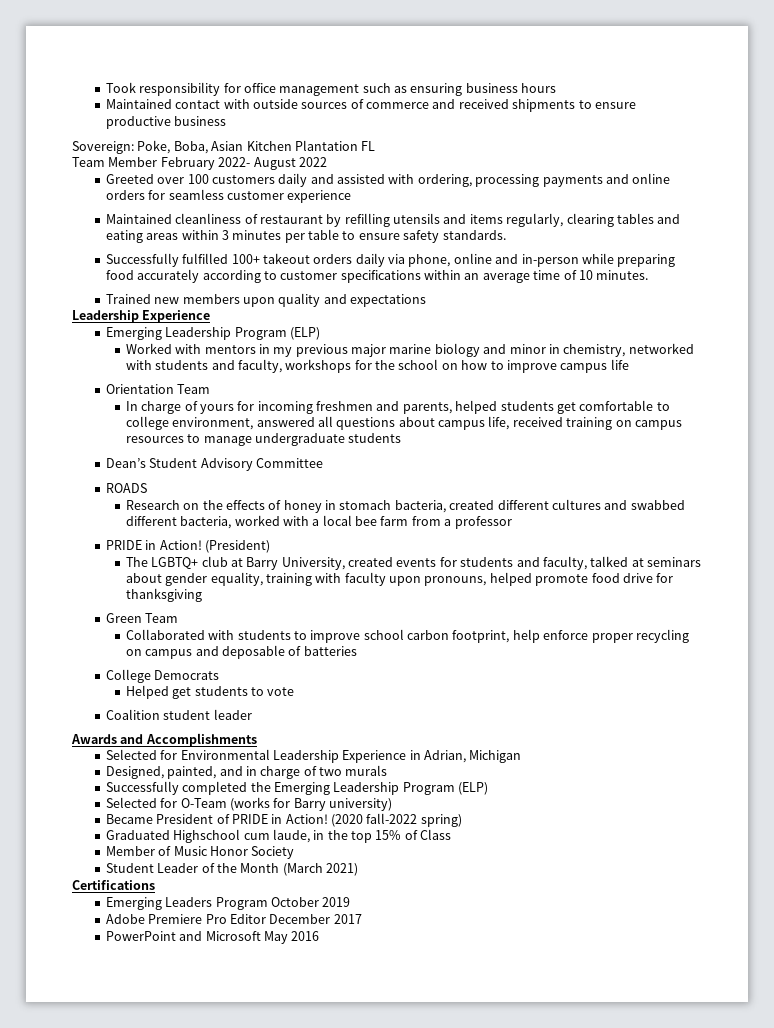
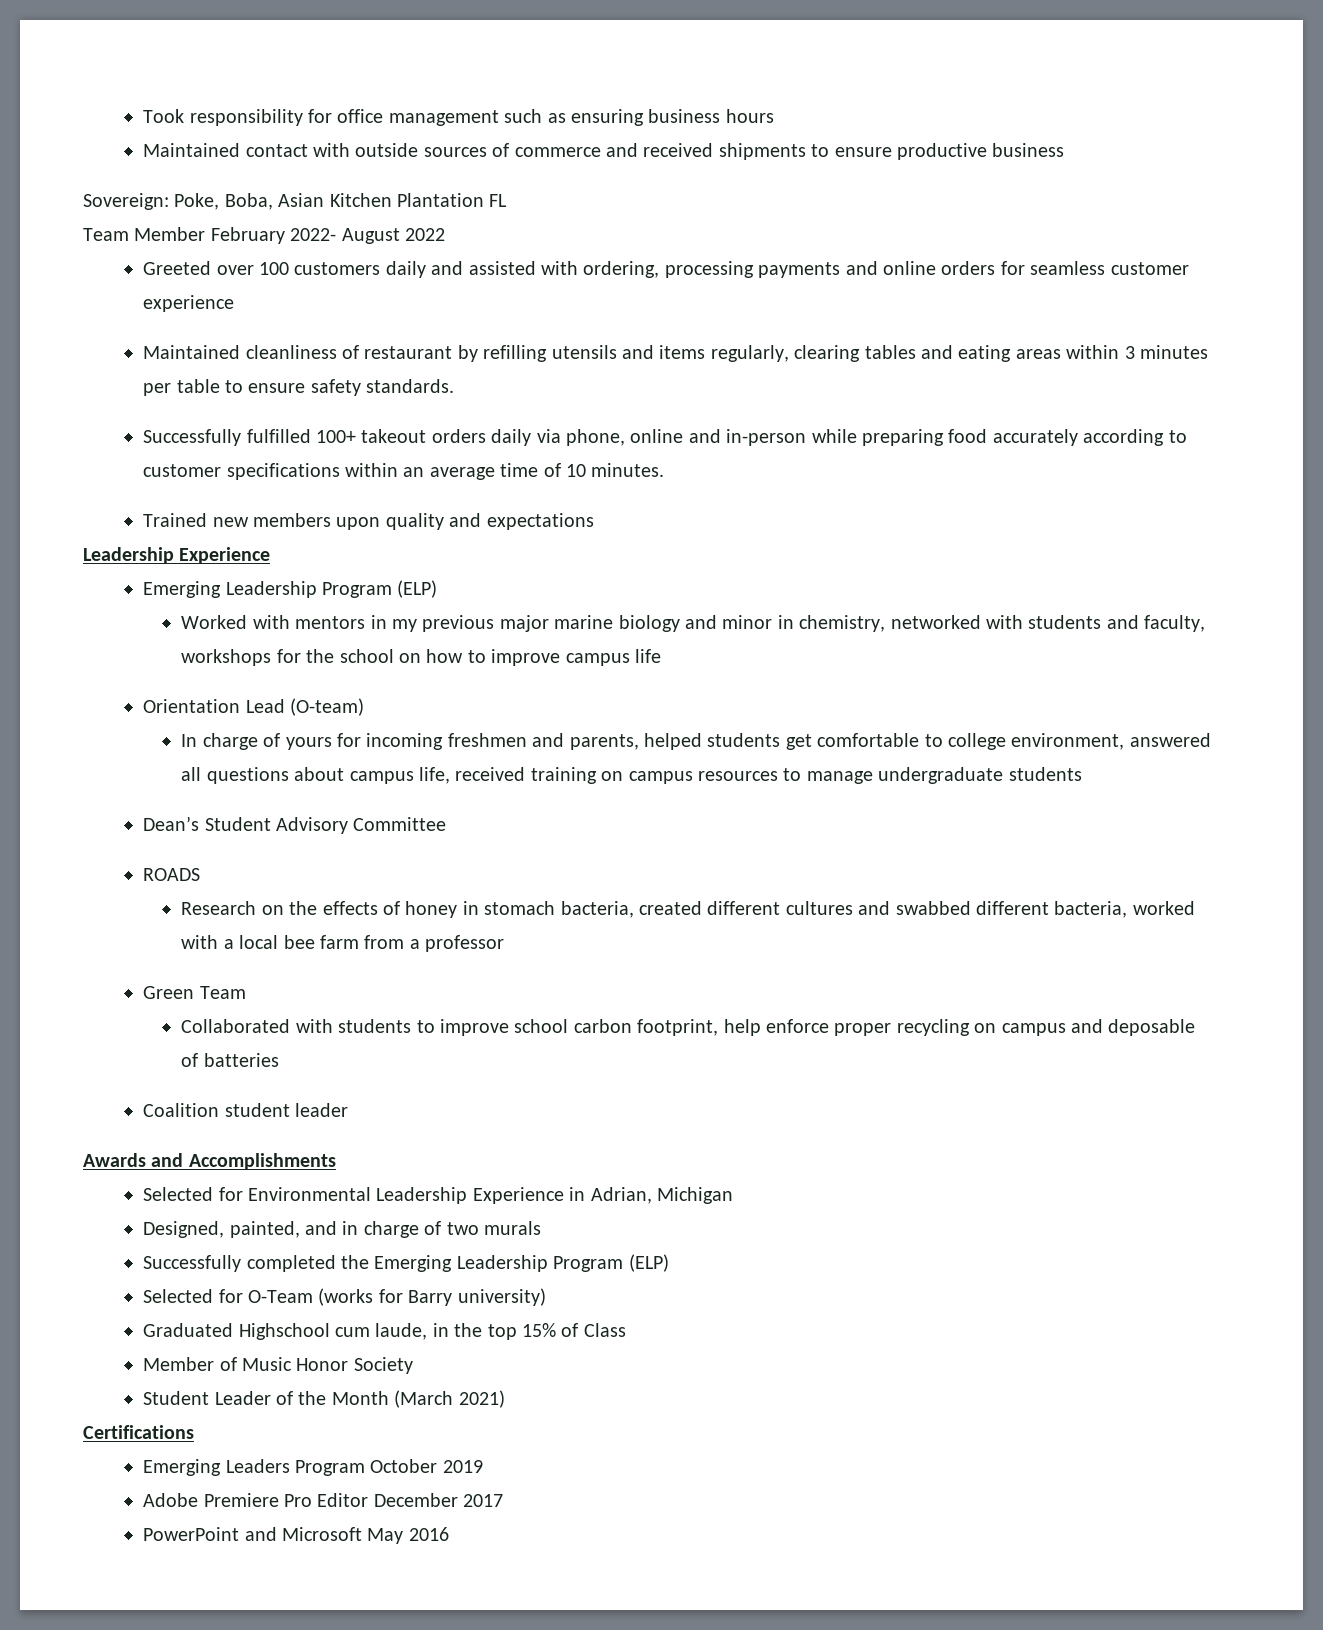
- Orientation Team
+ Orientation Lead (O-team)
- PRIDE in Action! (President)
- The LGBTQ+ club at Barry University, created events for students and faculty, talked at seminars about gender equality, training with faculty upon pronouns, helped promote food drive for thanksgiving
- College Democrats
- Helped get students to vote
- Became President of PRIDE in Action! (2020 fall-2022 spring)

